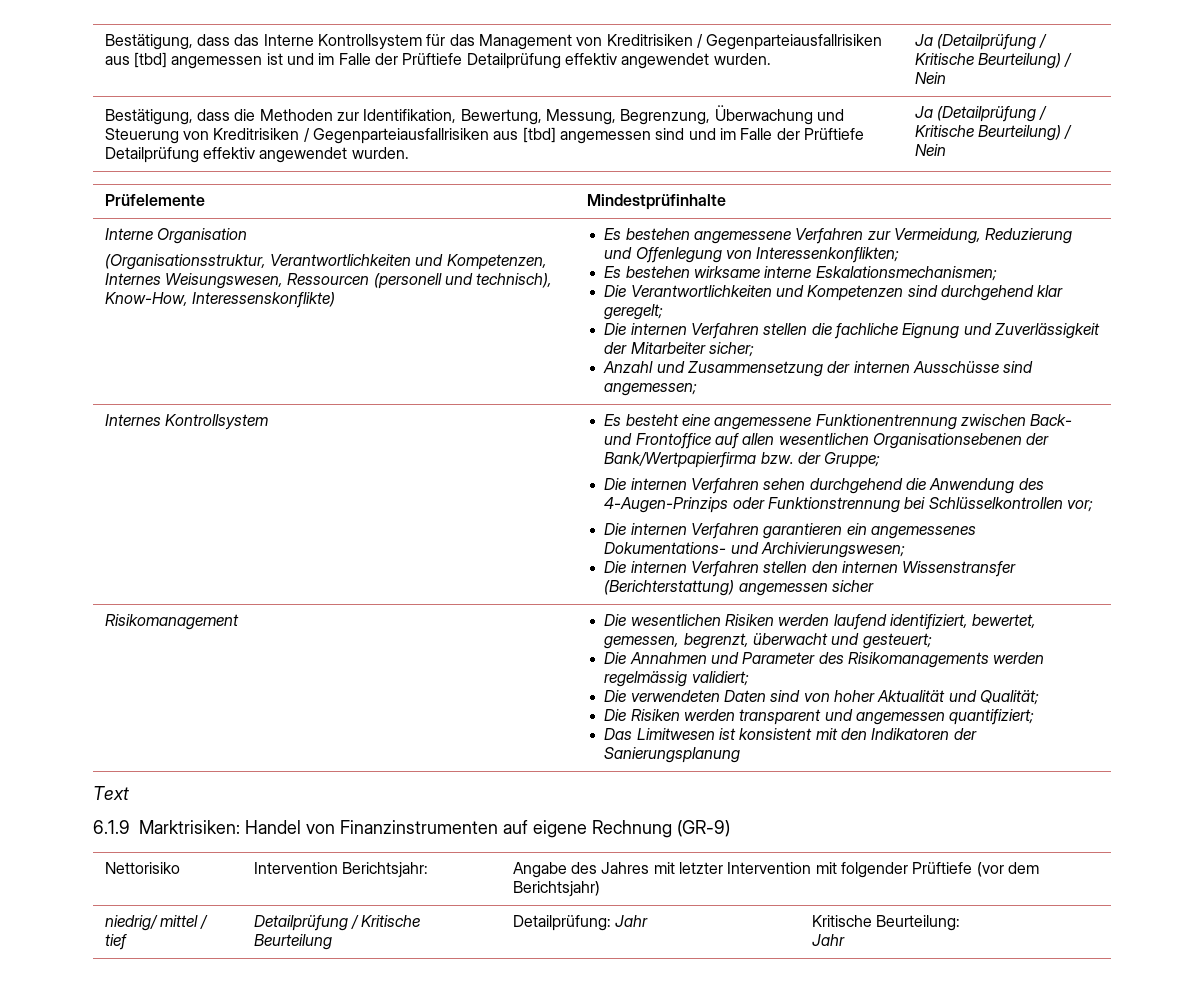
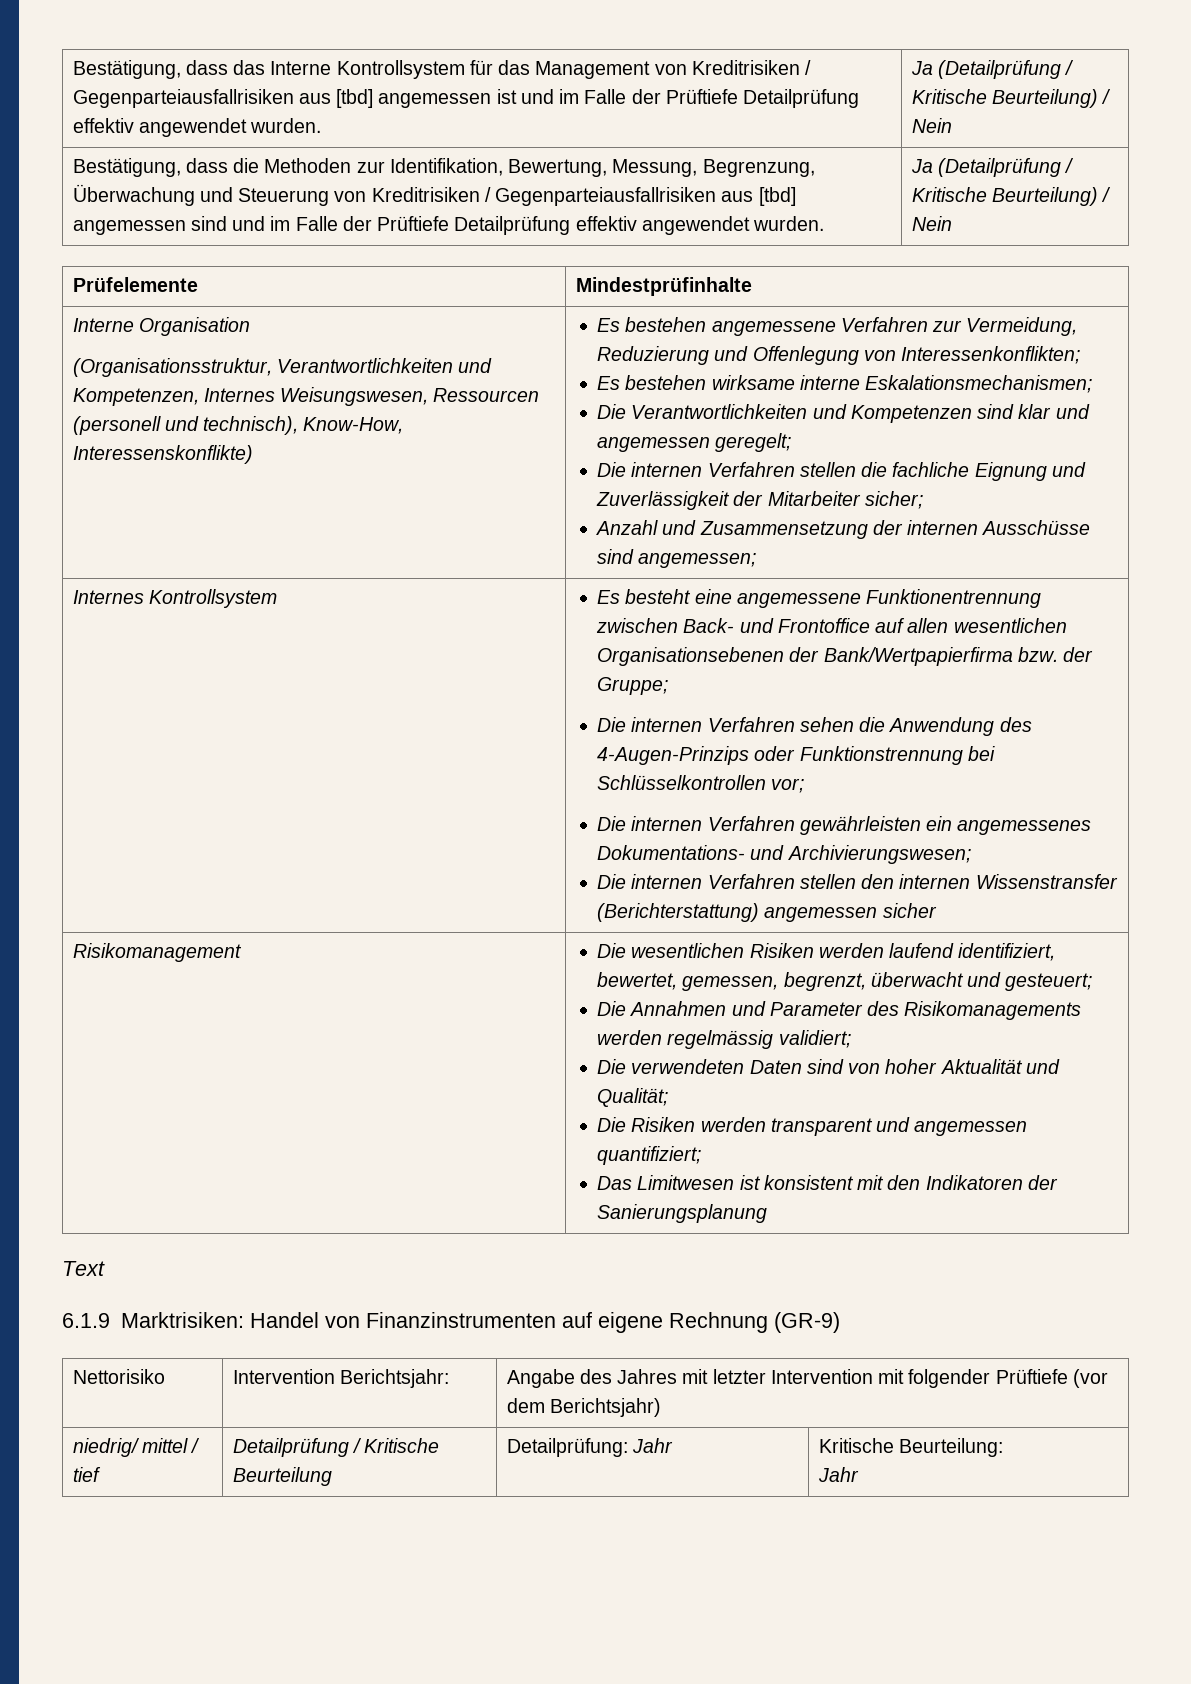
- Die Verantwortlichkeiten und Kompetenzen sind durchgehend klar geregelt;
+ Die Verantwortlichkeiten und Kompetenzen sind klar und angemessen geregelt;
- Die internen Verfahren sehen durchgehend die Anwendung des 4-Augen-Prinzips oder Funktionstrennung bei Schlüsselkontrollen vor;
+ Die internen Verfahren sehen die Anwendung des 4-Augen-Prinzips oder Funktionstrennung bei Schlüsselkontrollen vor;
- Die internen Verfahren garantieren ein angemessenes Dokumentations- und Archivierungswesen;
+ Die internen Verfahren gewährleisten ein angemessenes Dokumentations- und Archivierungswesen;

